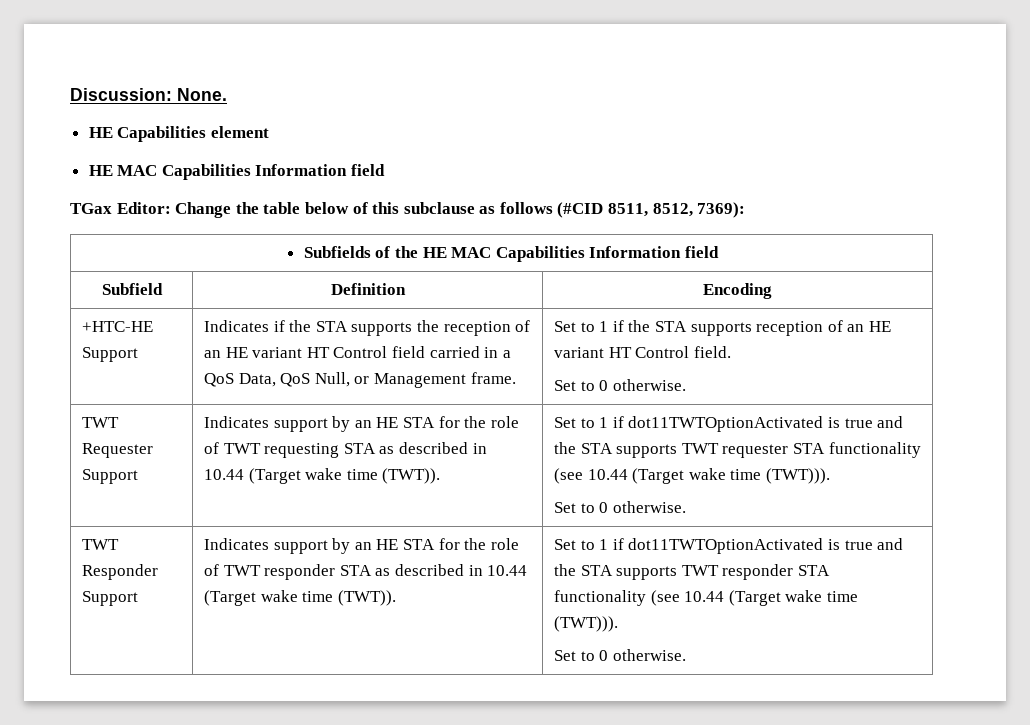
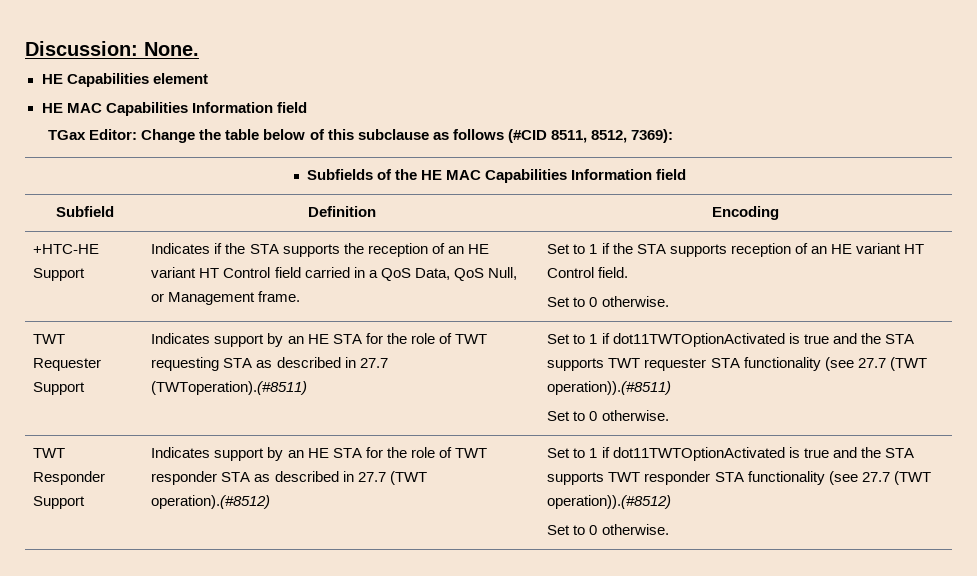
- Indicates support by an HE STA for the role of TWT requesting STA as described in 10.44 (Target wake time (TWT)).
+ Indicates support by an HE STA for the role of TWT requesting STA as described in 27.7 (TWToperation).(#8511)
- Set to 1 if dot11TWTOptionActivated is true and the STA supports TWT requester STA functionality (see 10.44 (Target wake time (TWT))).
+ Set to 1 if dot11TWTOptionActivated is true and the STA supports TWT requester STA functionality (see 27.7 (TWT operation)).(#8511)
- Indicates support by an HE STA for the role of TWT responder STA as described in 10.44 (Target wake time (TWT)).
+ Indicates support by an HE STA for the role of TWT responder STA as described in 27.7 (TWT operation).(#8512)
- Set to 1 if dot11TWTOptionActivated is true and the STA supports TWT responder STA functionality (see 10.44 (Target wake time (TWT))).
+ Set to 1 if dot11TWTOptionActivated is true and the STA supports TWT responder STA functionality (see 27.7 (TWT operation)).(#8512)

